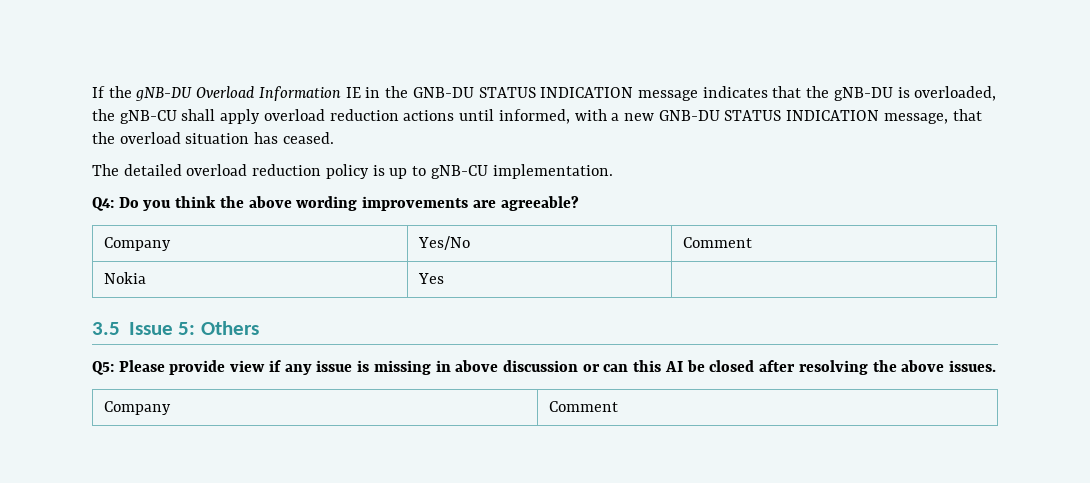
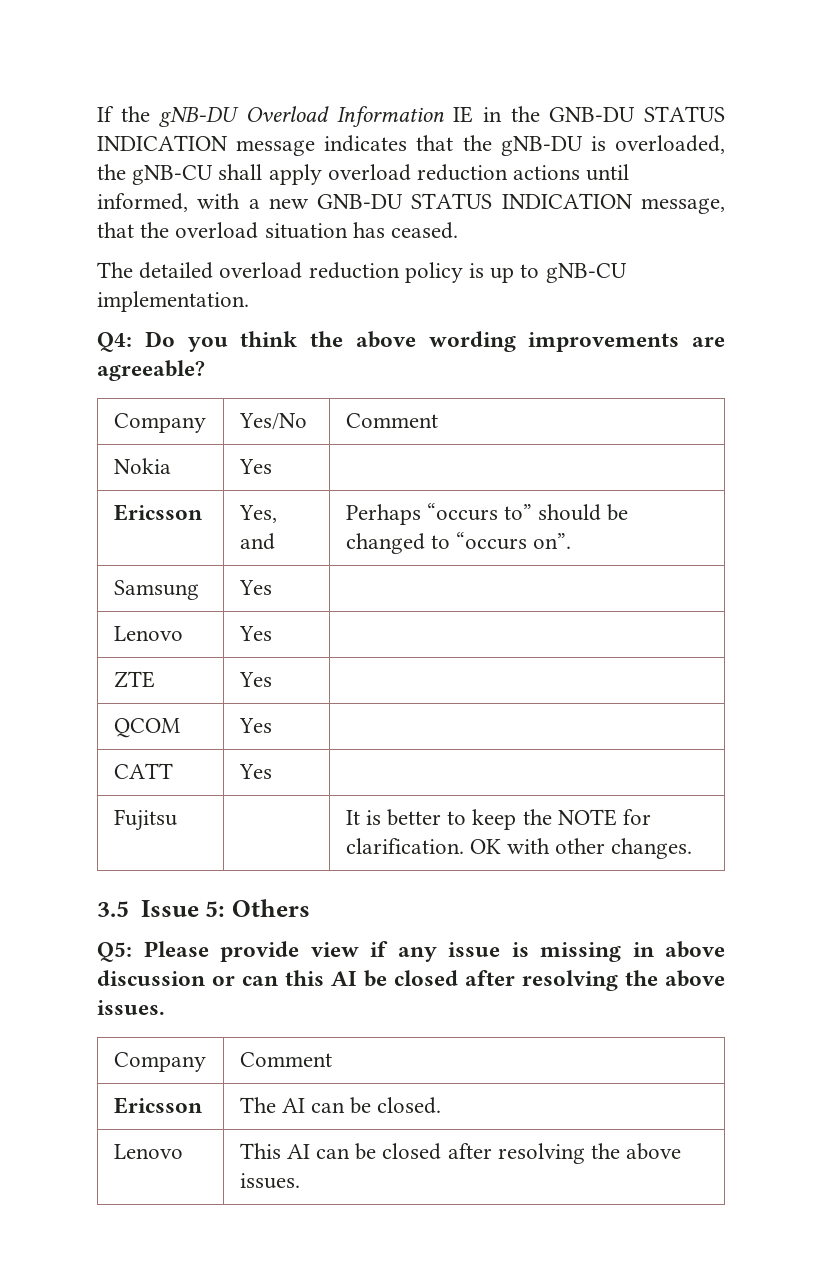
+ Ericsson | Yes, and | Perhaps “occurs to” should be changed to “occurs on”.
+ Samsung | Yes |
+ Lenovo | Yes |
+ ZTE | Yes |
+ QCOM | Yes |
+ CATT | Yes |
+ Fujitsu | | It is better to keep the NOTE for clarification. OK with other changes.
+ Ericsson | The AI can be closed.
+ Lenovo | This AI can be closed after resolving the above issues.

